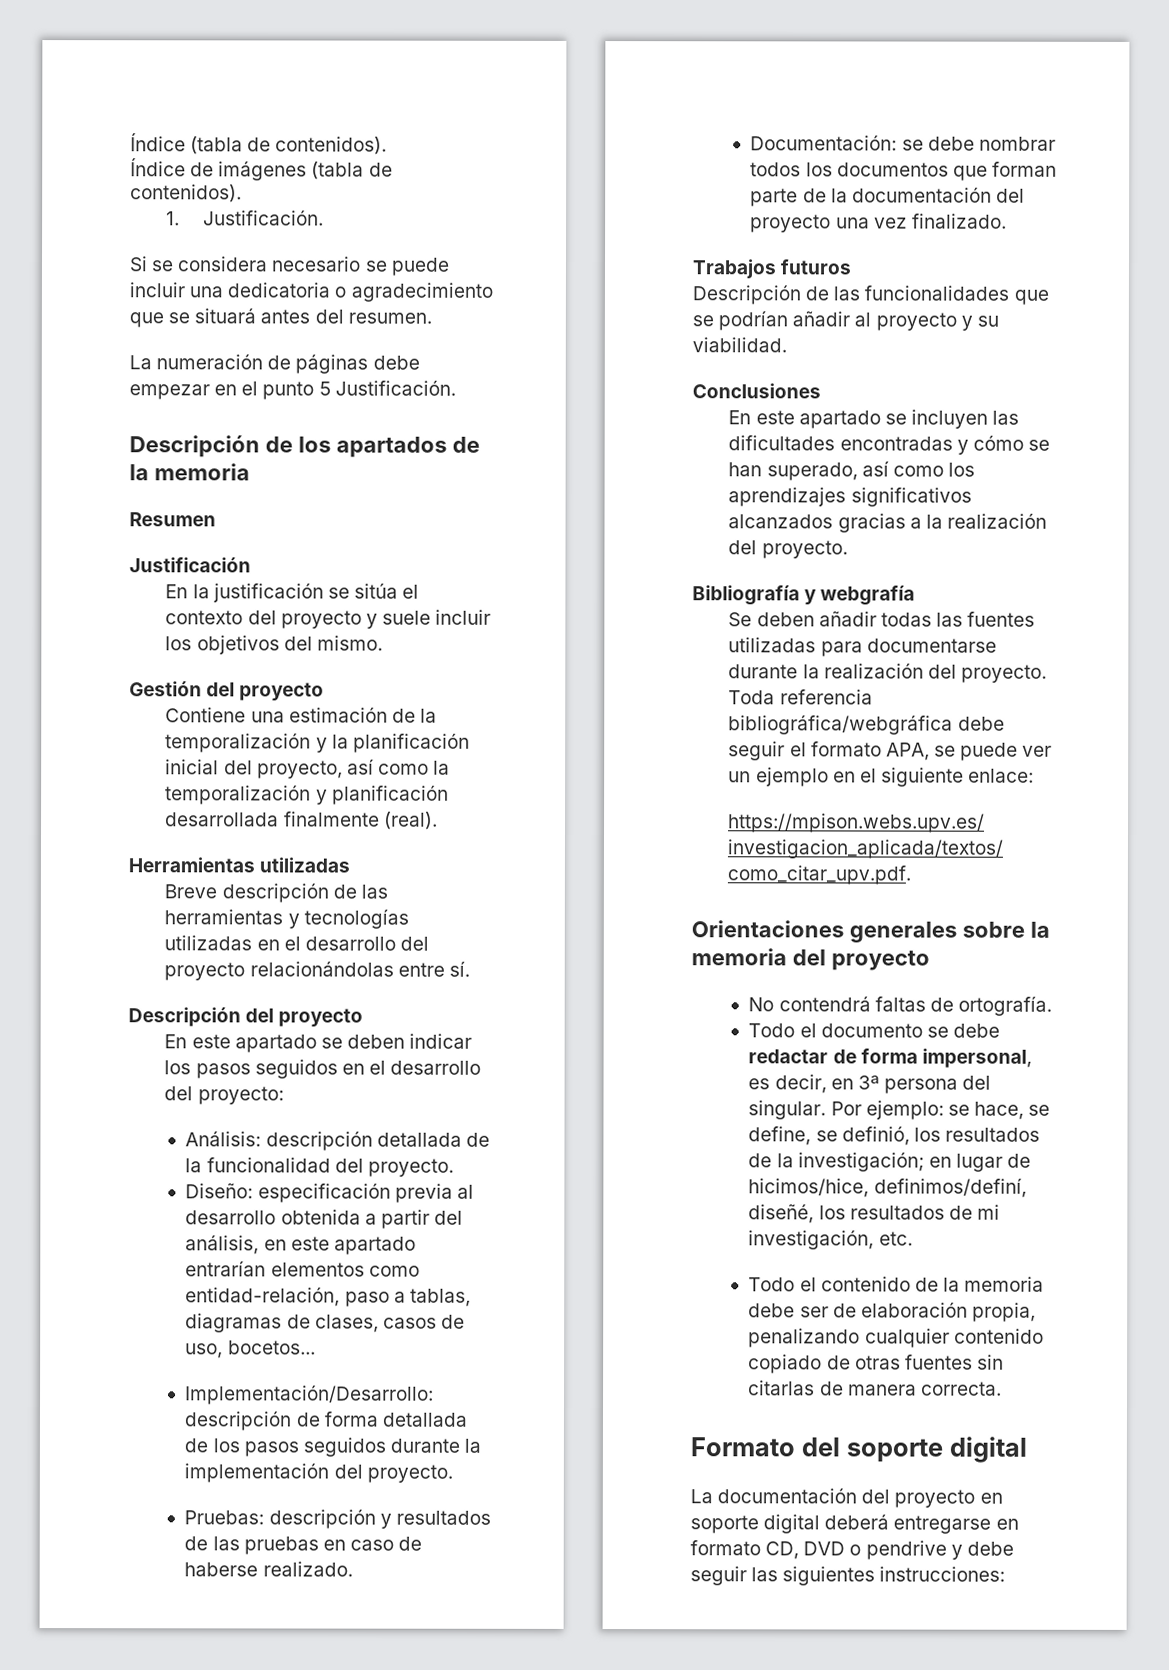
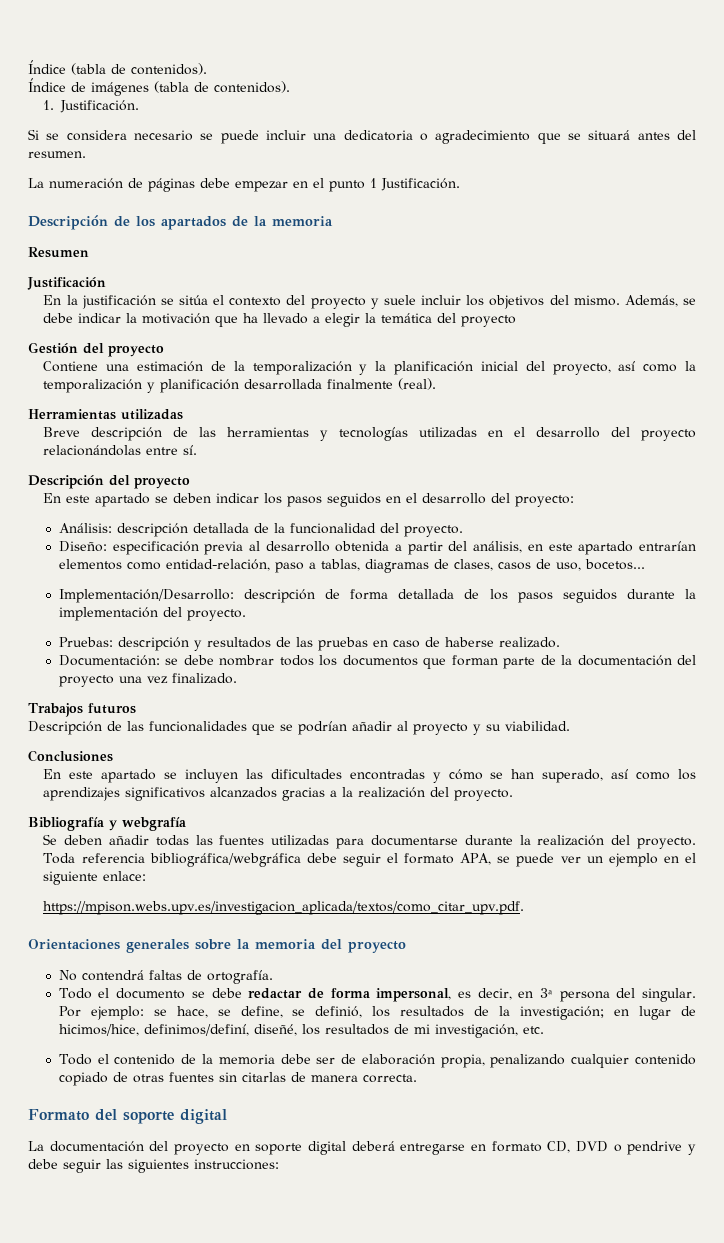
- La numeración de páginas debe empezar en el punto 5 Justificación.
+ La numeración de páginas debe empezar en el punto 1 Justificación.
+ Además, se debe indicar la motivación que ha llevado a elegir la temática del proyecto

